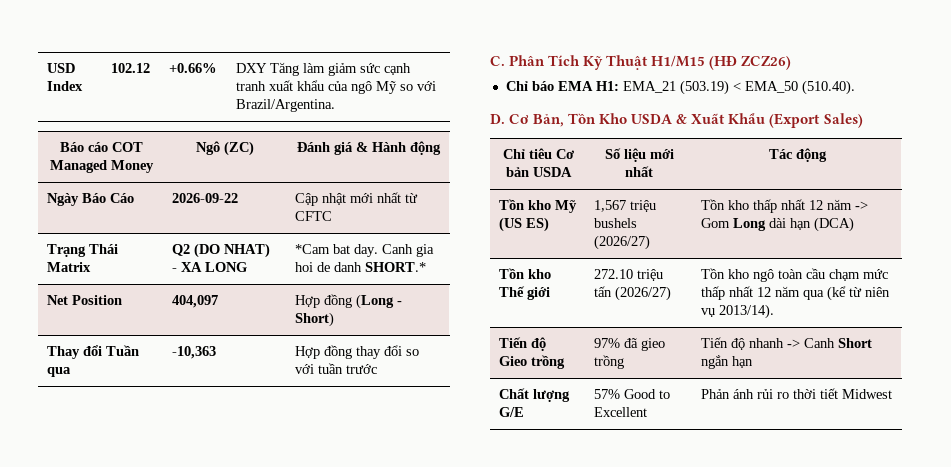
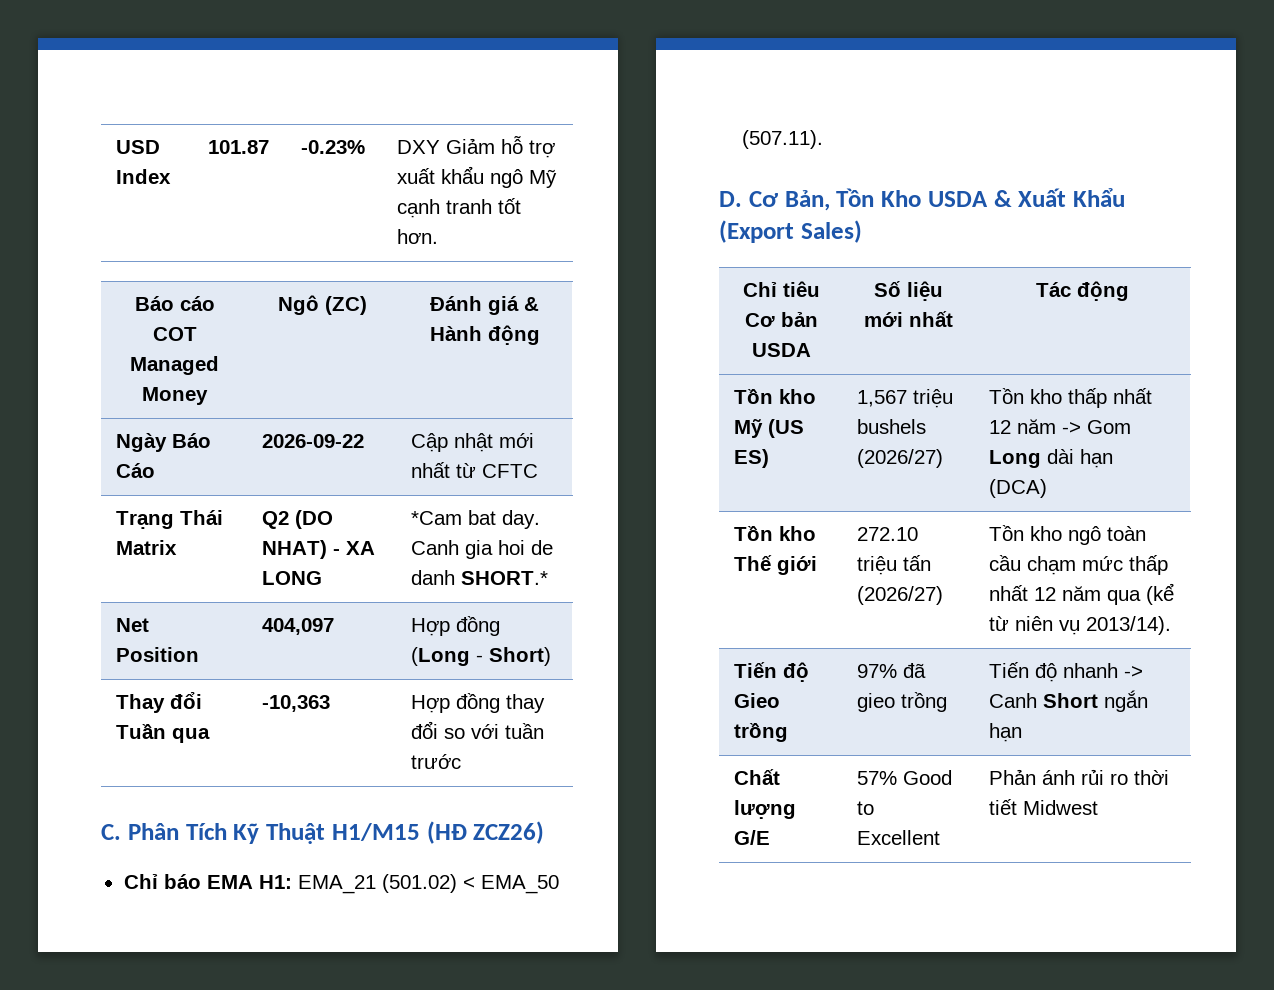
- USD Index | 102.12 | +0.66% | DXY Tăng làm giảm sức cạnh tranh xuất khẩu của ngô Mỹ so với Brazil/Argentina.
+ USD Index | 101.87 | -0.23% | DXY Giảm hỗ trợ xuất khẩu ngô Mỹ cạnh tranh tốt hơn.
- Chỉ báo EMA H1: EMA_21 (503.19) < EMA_50 (510.40).
+ Chỉ báo EMA H1: EMA_21 (501.02) < EMA_50 (507.11).

